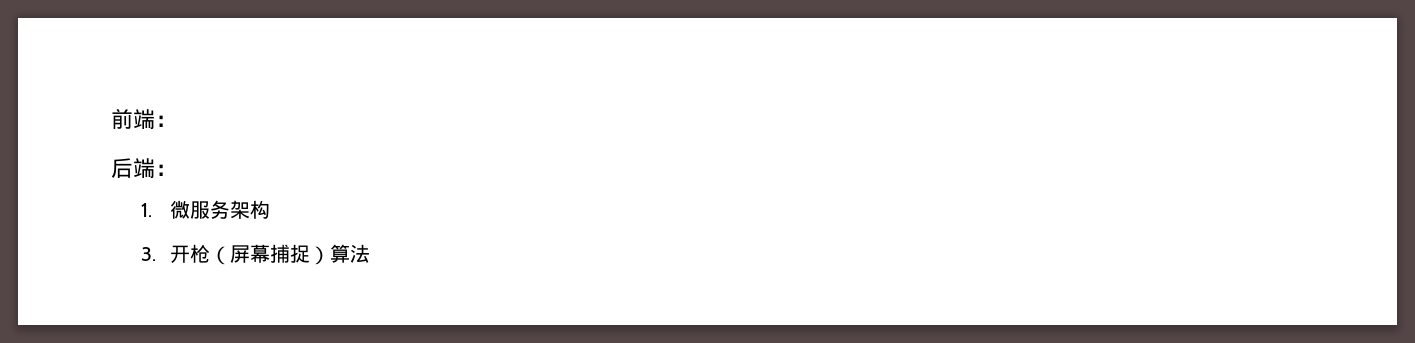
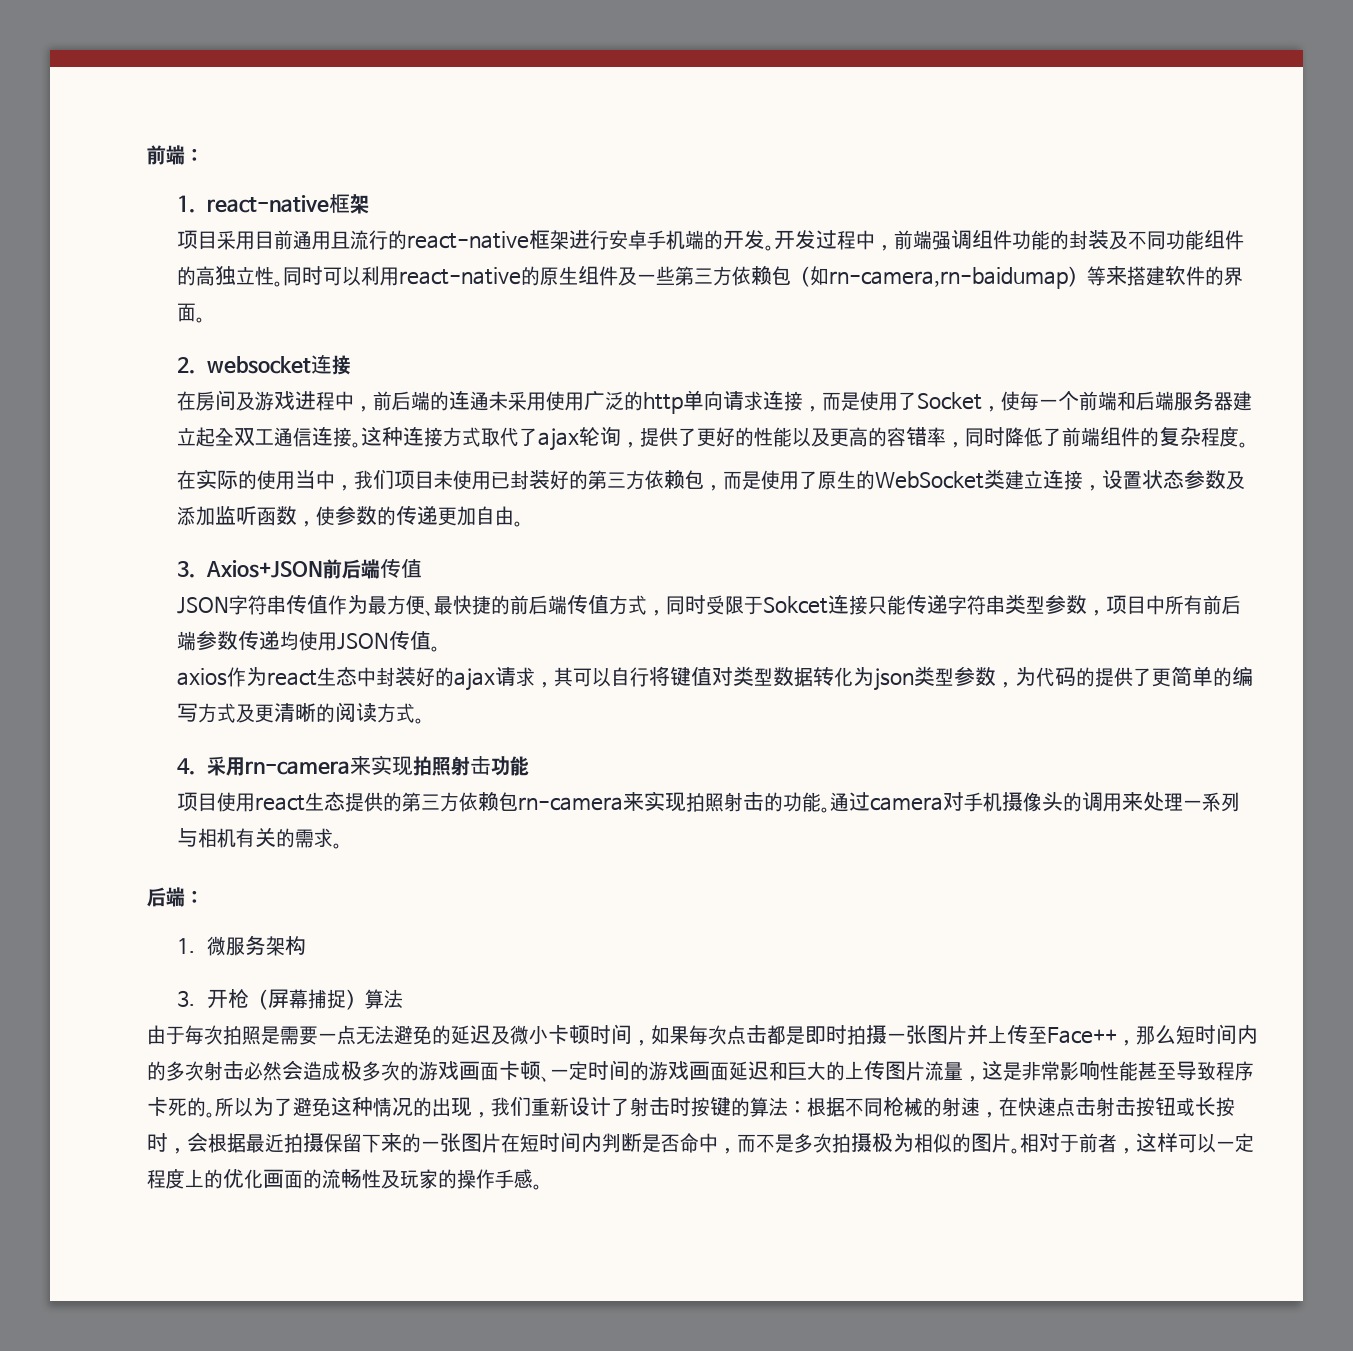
+ 1. react-native框架
+ 项目采用目前通用且流行的react-native框架进行安卓手机端的开发。开发过程中，前端强调组件功能的封装及不同功能组件的高独立性。同时可以利用react-native的原生组件及一些第三方依赖包（如rn-camera,rn-baidumap）等来搭建软件的界面。
+ 2. websocket连接
+ 在房间及游戏进程中，前后端的连通未采用使用广泛的http单向请求连接，而是使用了Socket，使每一个前端和后端服务器建立起全双工通信连接。这种连接方式取代了ajax轮询，提供了更好的性能以及更高的容错率，同时降低了前端组件的复杂程度。
+ 在实际的使用当中，我们项目未使用已封装好的第三方依赖包，而是使用了原生的WebSocket类建立连接，设置状态参数及添加监听函数，使参数的传递更加自由。
+ 3. Axios+JSON前后端传值
+ JSON字符串传值作为最方便、最快捷的前后端传值方式，同时受限于Sokcet连接只能传递字符串类型参数，项目中所有前后端参数传递均使用JSON传值。
+ axios作为react生态中封装好的ajax请求，其可以自行将键值对类型数据转化为json类型参数，为代码的提供了更简单的编写方式及更清晰的阅读方式。
+ 4.采用rn-camera来实现拍照射击功能
+ 项目使用react生态提供的第三方依赖包rn-camera来实现拍照射击的功能。通过camera对手机摄像头的调用来处理一系列与相机有关的需求。
+ 由于每次拍照是需要一点无法避免的延迟及微小卡顿时间，如果每次点击都是即时拍摄一张图片并上传至Face++，那么短时间内的多次射击必然会造成极多次的游戏画面卡顿、一定时间的游戏画面延迟和巨大的上传图片流量，这是非常影响性能甚至导致程序卡死的。所以为了避免这种情况的出现，我们重新设计了射击时按键的算法：根据不同枪械的射速，在快速点击射击按钮或长按时，会根据最近拍摄保留下来的一张图片在短时间内判断是否命中，而不是多次拍摄极为相似的图片。相对于前者，这样可以一定程度上的优化画面的流畅性及玩家的操作手感。

